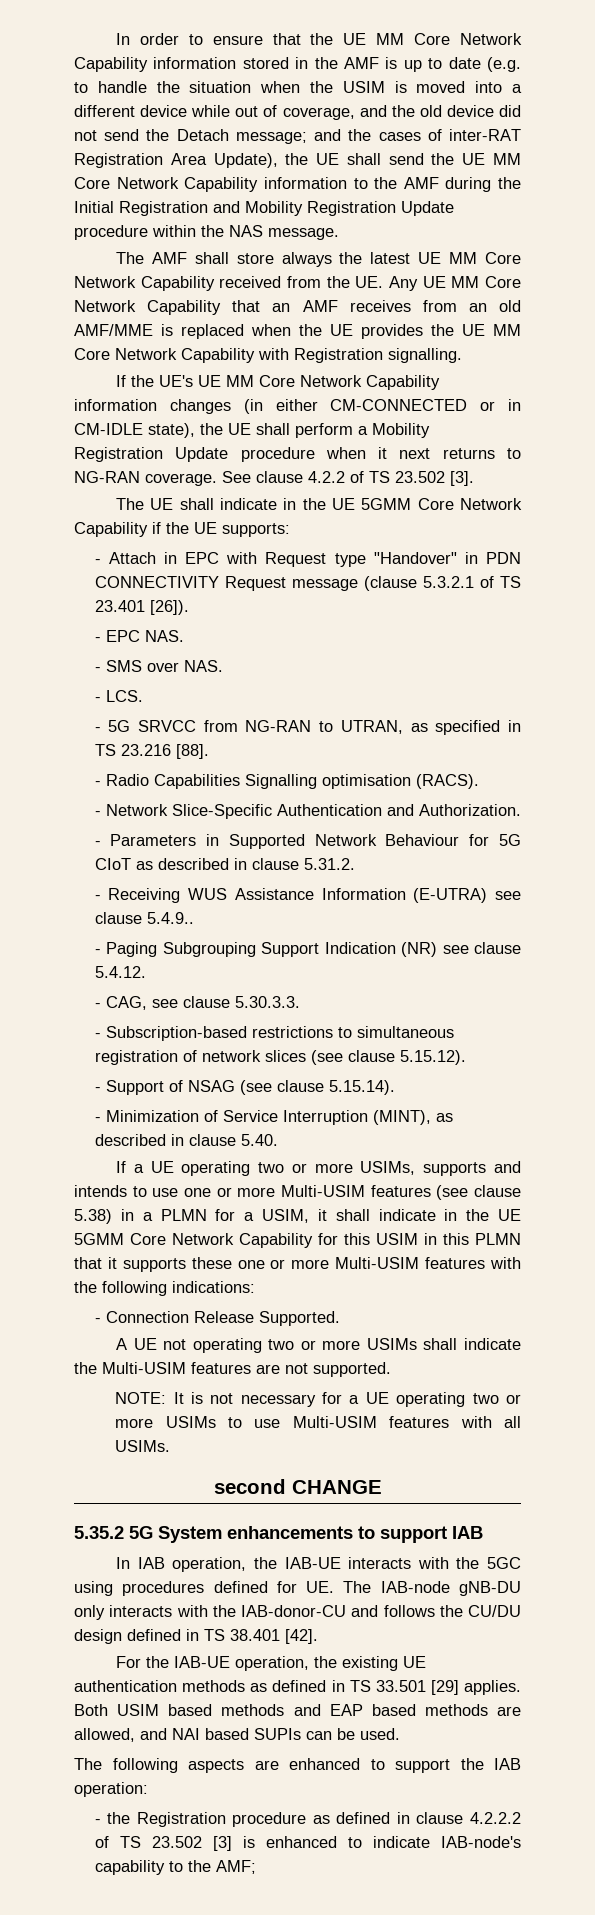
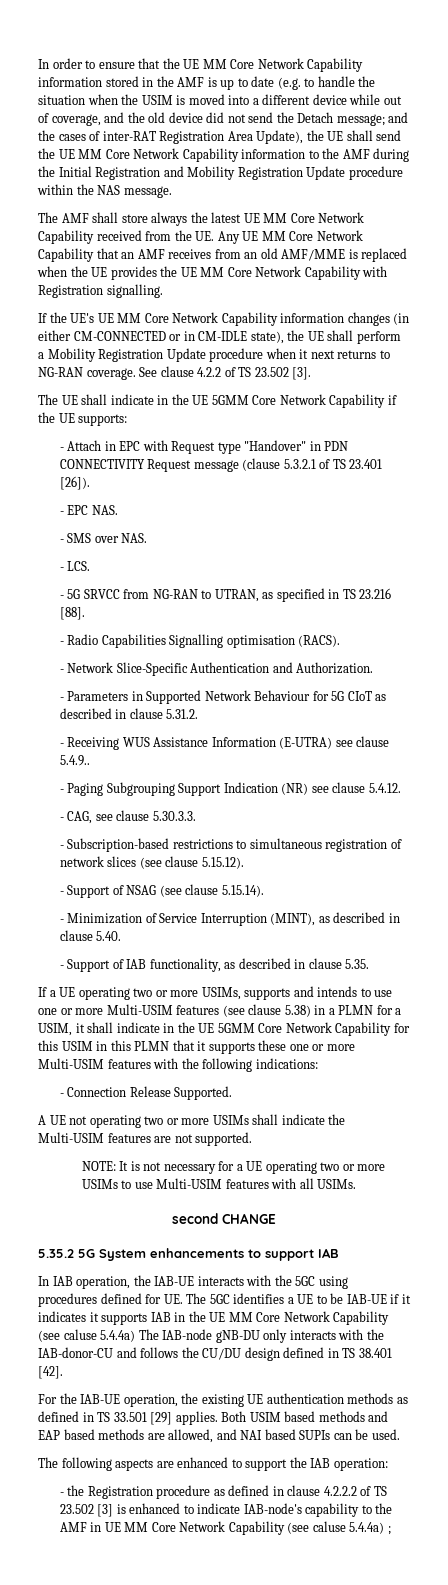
+ - Support of IAB functionality, as described in clause 5.35.
- In IAB operation, the IAB-UE interacts with the 5GC using procedures defined for UE. The IAB-node gNB-DU only interacts with the IAB-donor-CU and follows the CU/DU design defined in TS 38.401 [42].
+ In IAB operation, the IAB-UE interacts with the 5GC using procedures defined for UE. The 5GC identifies a UE to be IAB-UE if it indicates it supports IAB in the UE MM Core Network Capability (see caluse 5.4.4a) The IAB-node gNB-DU only interacts with the IAB-donor-CU and follows the CU/DU design defined in TS 38.401 [42].
- - the Registration procedure as defined in clause 4.2.2.2 of TS 23.502 [3] is enhanced to indicate IAB-node's capability to the AMF;
+ - the Registration procedure as defined in clause 4.2.2.2 of TS 23.502 [3] is enhanced to indicate IAB-node's capability to the AMF in UE MM Core Network Capability (see caluse 5.4.4a) ;

